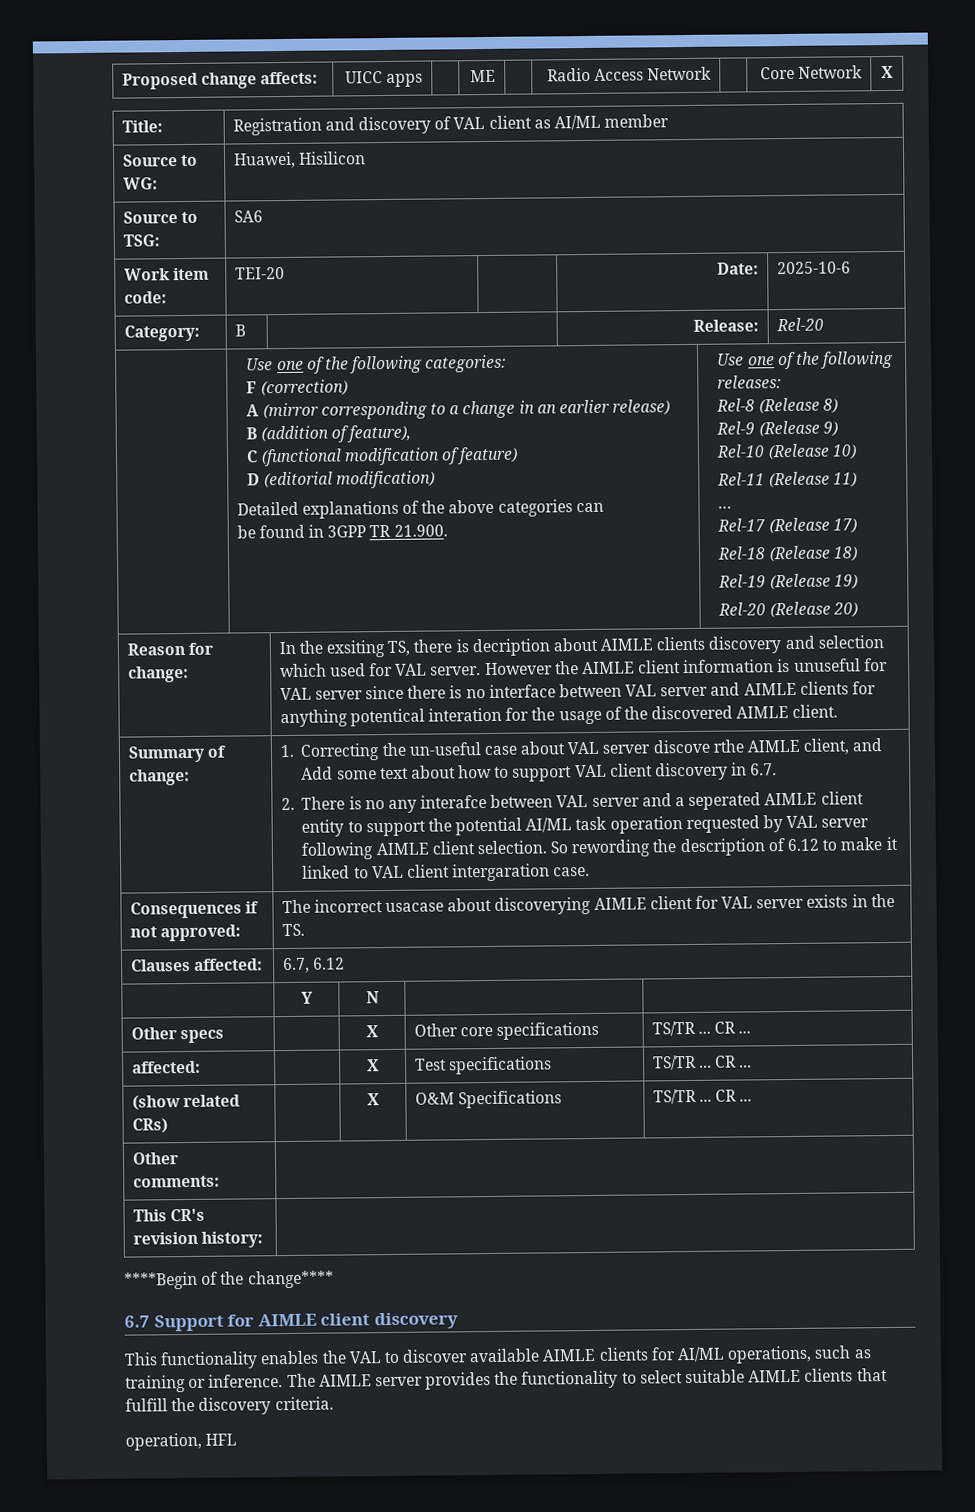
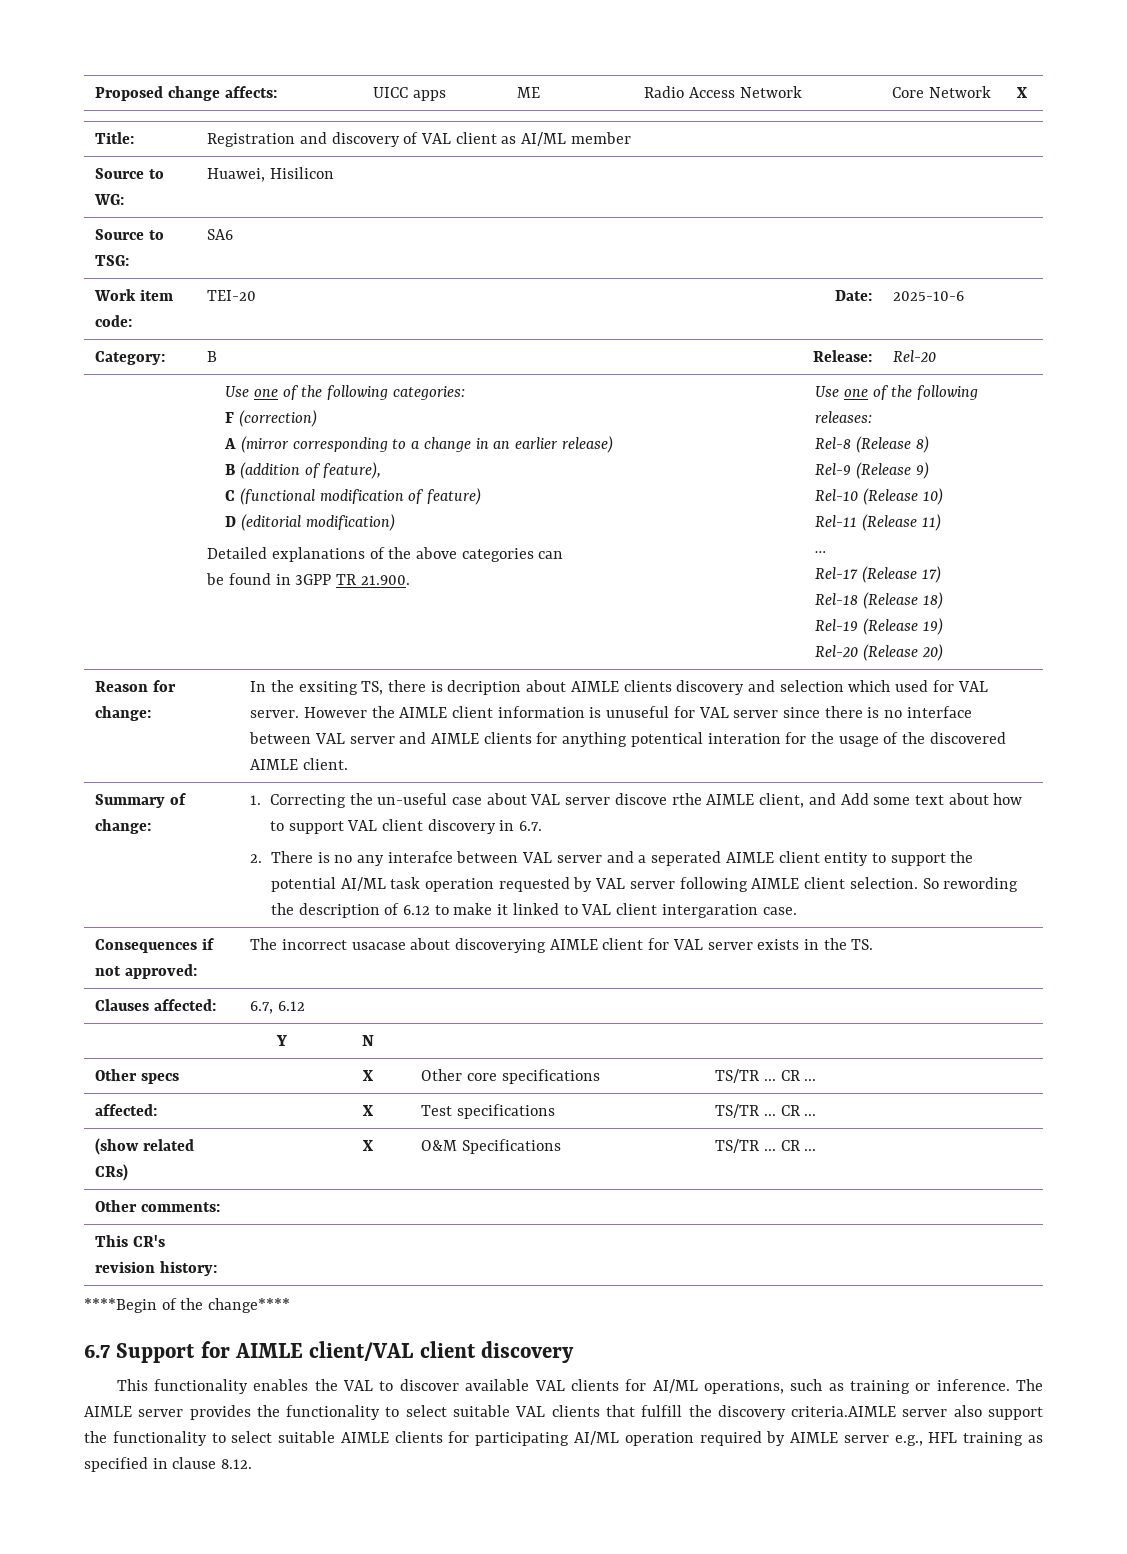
- 6.7 Support for AIMLE client discovery
+ 6.7 Support for AIMLE client/VAL client discovery
- This functionality enables the VAL to discover available AIMLE clients for AI/ML operations, such as training or inference.
+ This functionality enables the VAL to discover available VAL clients for AI/ML operations, such as training or inference.
- The AIMLE server provides the functionality to select suitable AIMLE clients that fulfill the discovery criteria.
- operation, HFL
+ The AIMLE server provides the functionality to select suitable VAL clients that fulfill the discovery criteria.AIMLE server also support the functionality to select suitable AIMLE clients for participating AI/ML operation required by AIMLE server e.g., HFL training as specified in clause 8.12.

